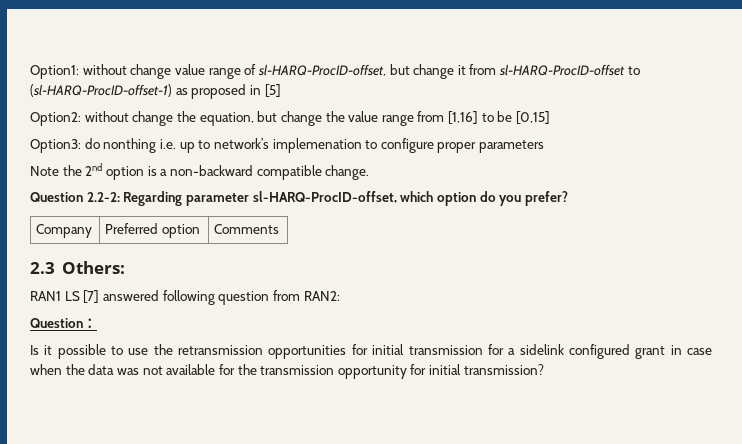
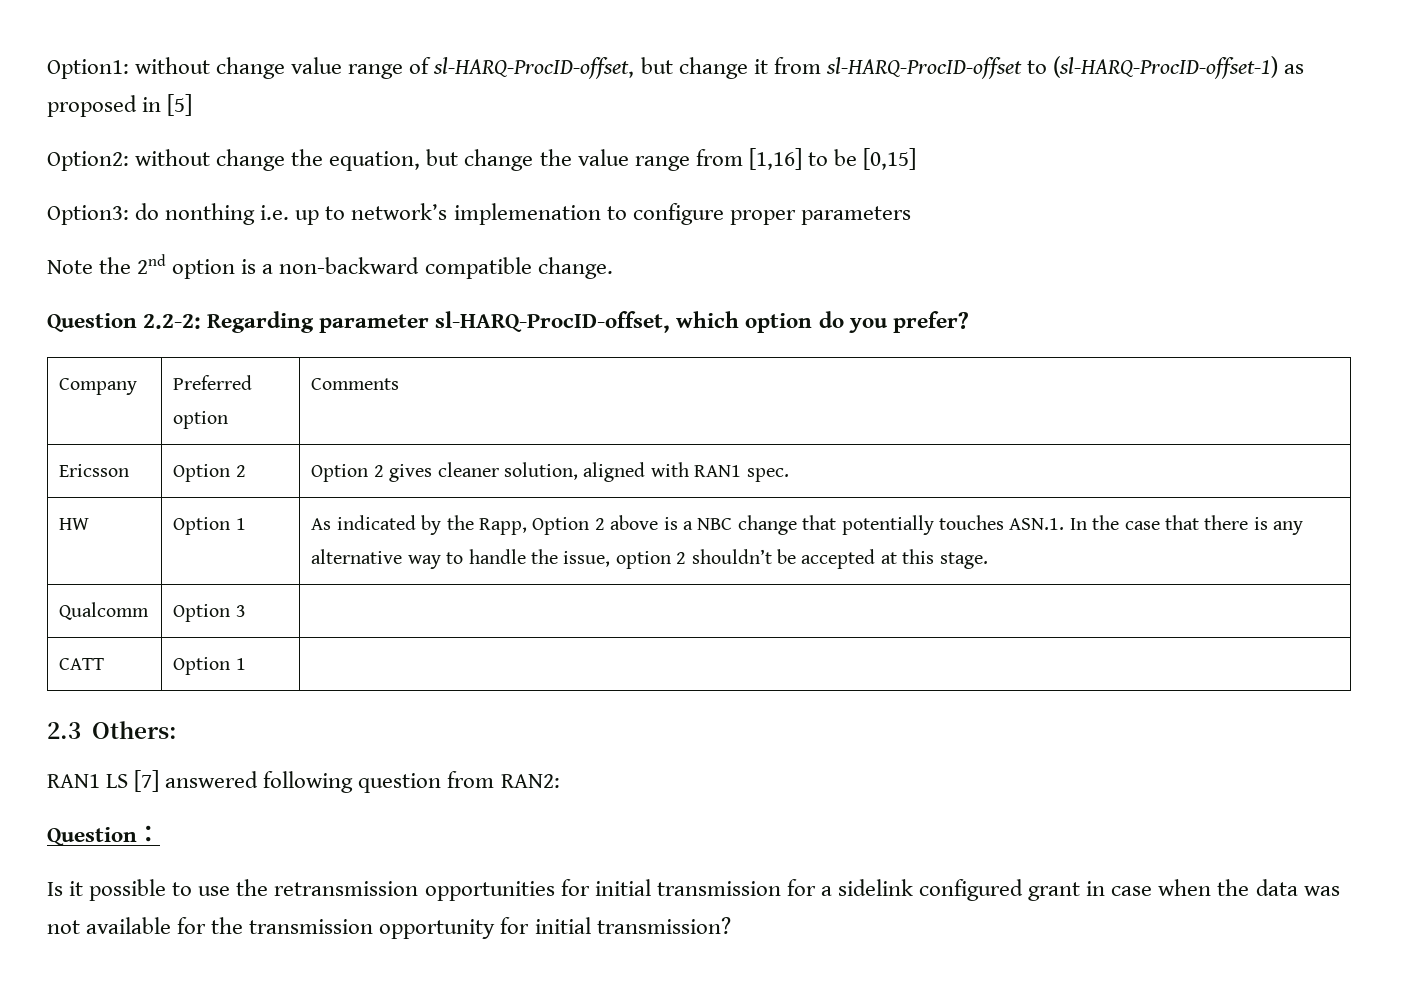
+ Ericsson | Option 2 | Option 2 gives cleaner solution, aligned with RAN1 spec.
+ HW | Option 1 | As indicated by the Rapp, Option 2 above is a NBC change that potentially touches ASN.1. In the case that there is any alternative way to handle the issue, option 2 shouldn’t be accepted at this stage.
+ Qualcomm | Option 3 |
+ CATT | Option 1 |

